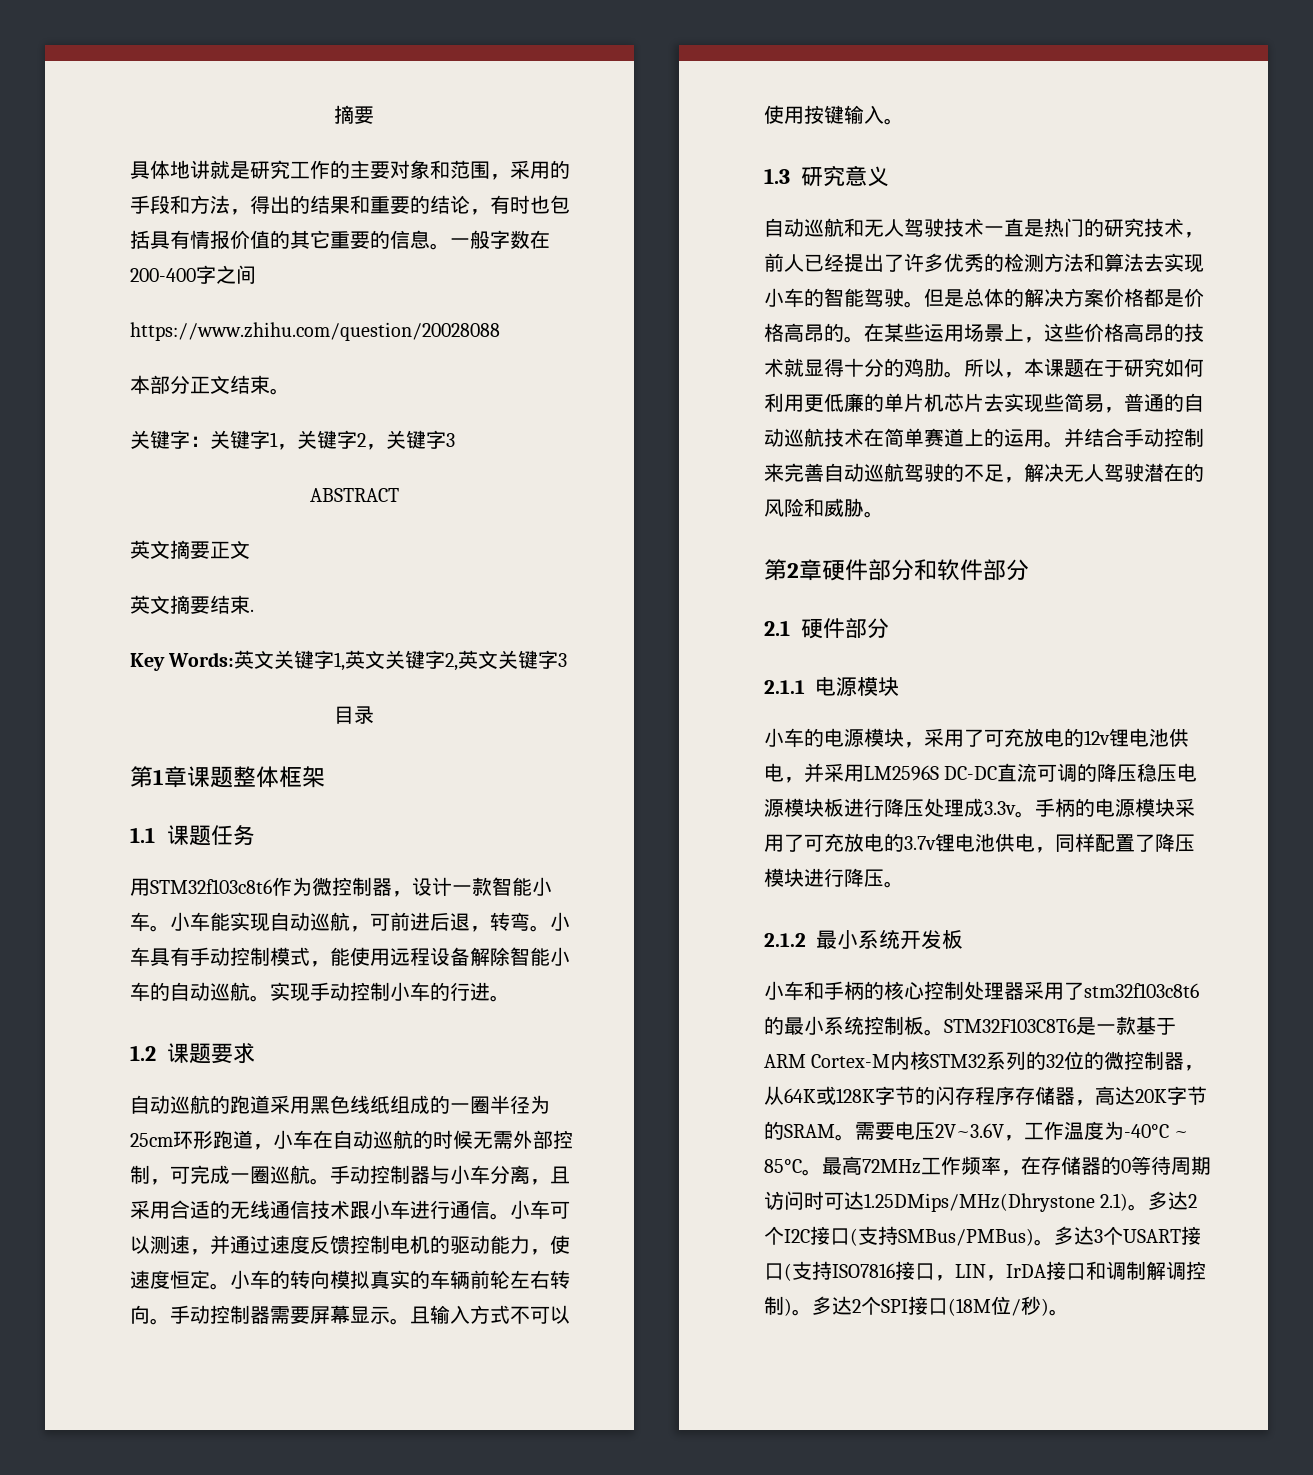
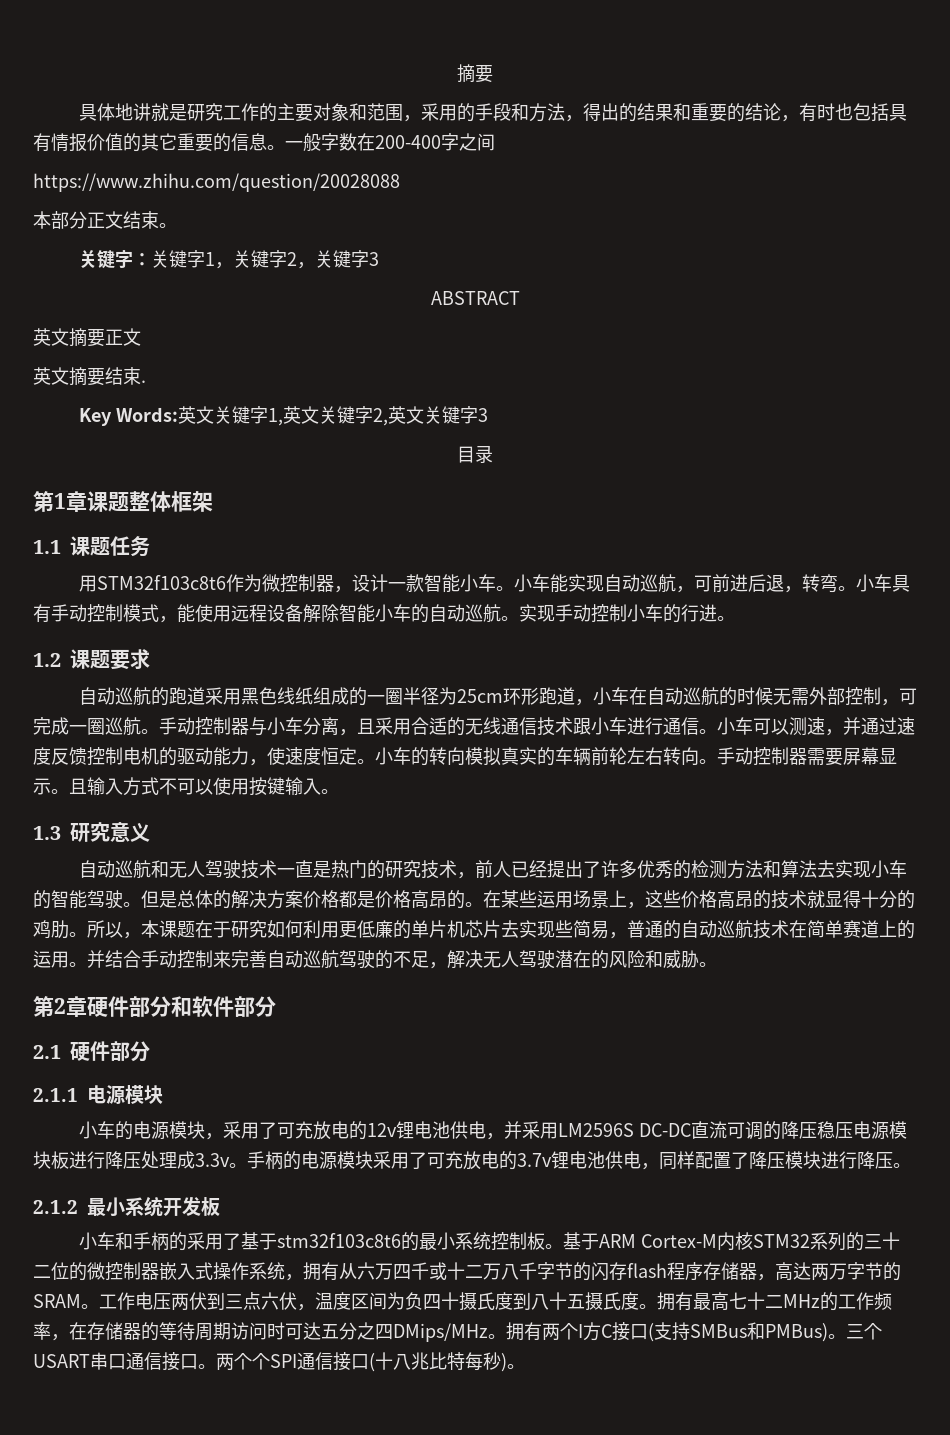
- 小车和手柄的核心控制处理器采用了stm32f103c8t6的最小系统控制板。
+ 小车和手柄的采用了基于stm32f103c8t6的最小系统控制板。
- STM32F103C8T6是一款基于ARM Cortex-M内核STM32系列的32位的微控制器，从64K或128K字节的闪存程序存储器，高达20K字节的SRAM。
+ 基于ARM Cortex-M内核STM32系列的三十二位的微控制器嵌入式操作系统，拥有从六万四千或十二万八千字节的闪存flash程序存储器，高达两万字节的SRAM。
- 需要电压2V~3.6V，工作温度为-40°C ~ 85°C。最高72MHz工作频率，在存储器的0等待周期访问时可达1.25DMips/MHz(Dhrystone 2.1)。多达2个I2C接口(支持SMBus/PMBus)。多达3个USART接口(支持ISO7816接口，LIN，IrDA接口和调制解调控制)。多达2个SPI接口(18M位/秒)。
+ 工作电压两伏到三点六伏，温度区间为负四十摄氏度到八十五摄氏度。拥有最高七十二MHz的工作频率，在存储器的等待周期访问时可达五分之四DMips/MHz。拥有两个I方C接口(支持SMBus和PMBus)。三个USART串口通信接口。两个个SPI通信接口(十八兆比特每秒)。

